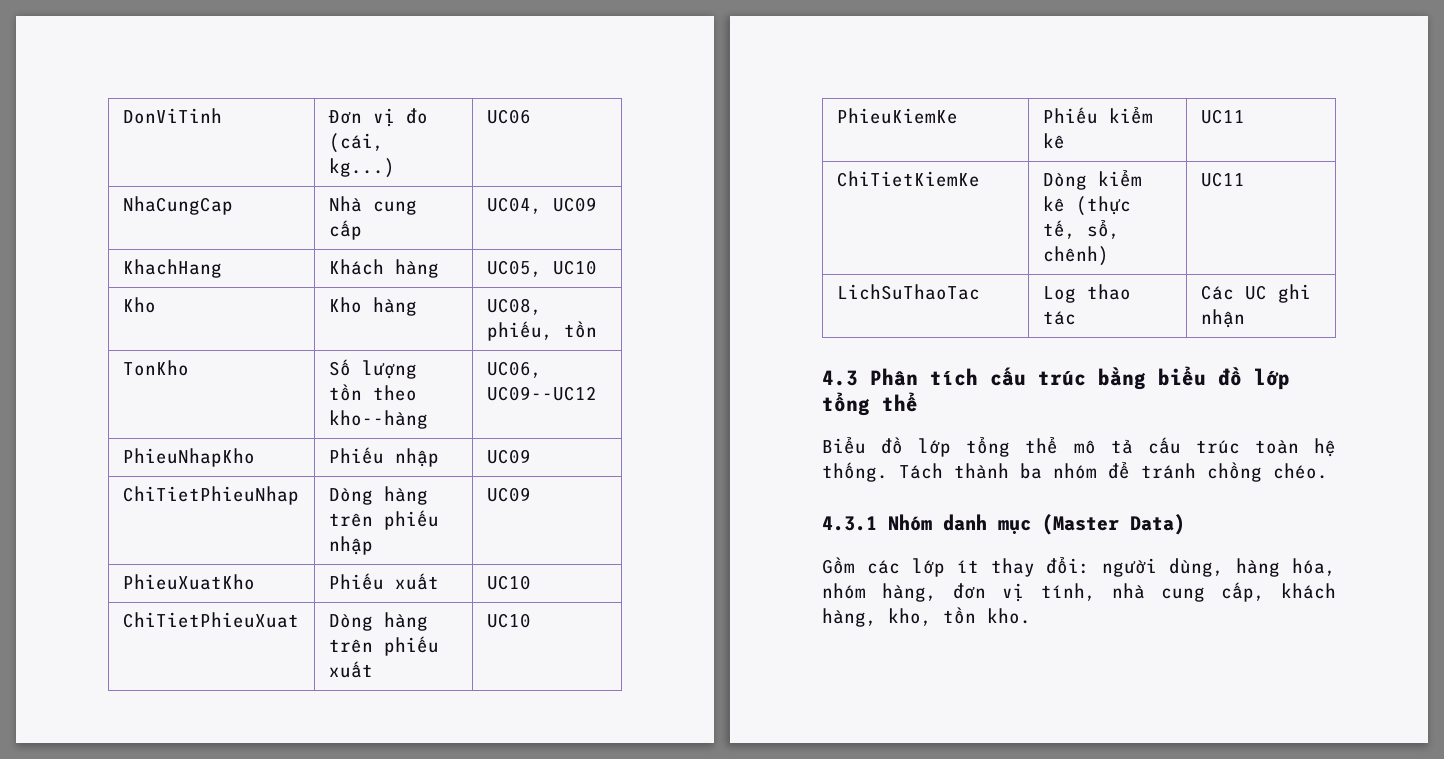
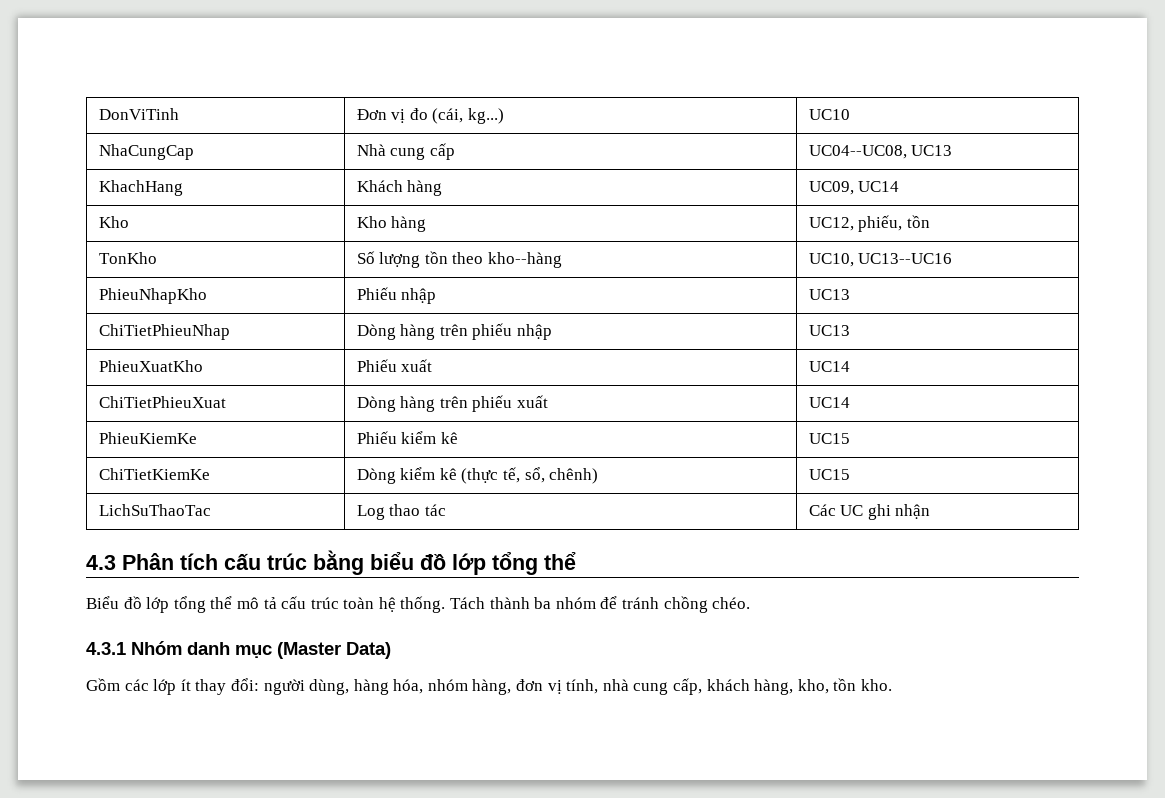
- DonViTinh | Đơn vị đo (cái, kg...) | UC06
+ DonViTinh | Đơn vị đo (cái, kg...) | UC10
- NhaCungCap | Nhà cung cấp | UC04, UC09
+ NhaCungCap | Nhà cung cấp | UC04--UC08, UC13
- KhachHang | Khách hàng | UC05, UC10
+ KhachHang | Khách hàng | UC09, UC14
- Kho | Kho hàng | UC08, phiếu, tồn
+ Kho | Kho hàng | UC12, phiếu, tồn
- TonKho | Số lượng tồn theo kho--hàng | UC06, UC09--UC12
+ TonKho | Số lượng tồn theo kho--hàng | UC10, UC13--UC16
- PhieuNhapKho | Phiếu nhập | UC09
+ PhieuNhapKho | Phiếu nhập | UC13
- ChiTietPhieuNhap | Dòng hàng trên phiếu nhập | UC09
+ ChiTietPhieuNhap | Dòng hàng trên phiếu nhập | UC13
- PhieuXuatKho | Phiếu xuất | UC10
+ PhieuXuatKho | Phiếu xuất | UC14
- ChiTietPhieuXuat | Dòng hàng trên phiếu xuất | UC10
+ ChiTietPhieuXuat | Dòng hàng trên phiếu xuất | UC14
- PhieuKiemKe | Phiếu kiểm kê | UC11
+ PhieuKiemKe | Phiếu kiểm kê | UC15
- ChiTietKiemKe | Dòng kiểm kê (thực tế, sổ, chênh) | UC11
+ ChiTietKiemKe | Dòng kiểm kê (thực tế, sổ, chênh) | UC15

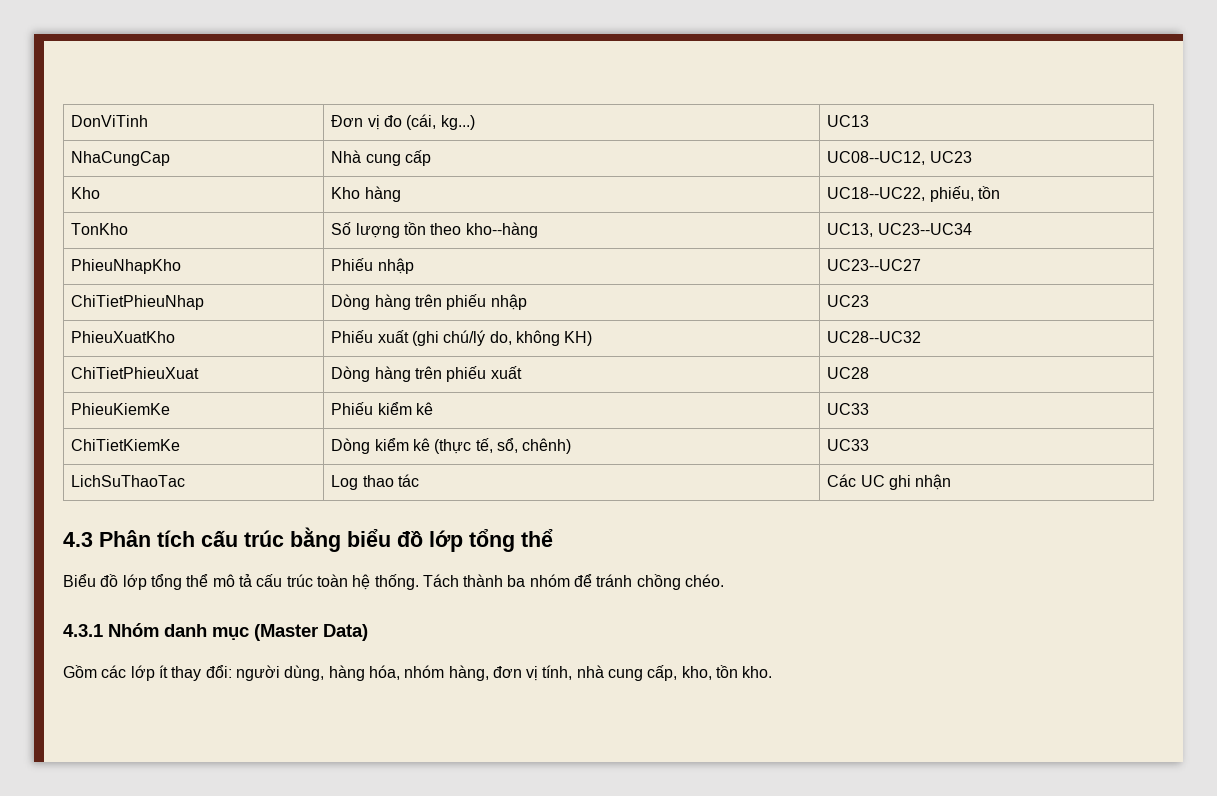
- DonViTinh | Đơn vị đo (cái, kg...) | UC10
+ DonViTinh | Đơn vị đo (cái, kg...) | UC13
- NhaCungCap | Nhà cung cấp | UC04--UC08, UC13
- KhachHang | Khách hàng | UC09, UC14
+ NhaCungCap | Nhà cung cấp | UC08--UC12, UC23
- Kho | Kho hàng | UC12, phiếu, tồn
+ Kho | Kho hàng | UC18--UC22, phiếu, tồn
- TonKho | Số lượng tồn theo kho--hàng | UC10, UC13--UC16
+ TonKho | Số lượng tồn theo kho--hàng | UC13, UC23--UC34
- PhieuNhapKho | Phiếu nhập | UC13
+ PhieuNhapKho | Phiếu nhập | UC23--UC27
- ChiTietPhieuNhap | Dòng hàng trên phiếu nhập | UC13
+ ChiTietPhieuNhap | Dòng hàng trên phiếu nhập | UC23
- PhieuXuatKho | Phiếu xuất | UC14
+ PhieuXuatKho | Phiếu xuất (ghi chú/lý do, không KH) | UC28--UC32
- ChiTietPhieuXuat | Dòng hàng trên phiếu xuất | UC14
+ ChiTietPhieuXuat | Dòng hàng trên phiếu xuất | UC28
- PhieuKiemKe | Phiếu kiểm kê | UC15
+ PhieuKiemKe | Phiếu kiểm kê | UC33
- ChiTietKiemKe | Dòng kiểm kê (thực tế, sổ, chênh) | UC15
+ ChiTietKiemKe | Dòng kiểm kê (thực tế, sổ, chênh) | UC33
- Gồm các lớp ít thay đổi: người dùng, hàng hóa, nhóm hàng, đơn vị tính, nhà cung cấp, khách hàng, kho, tồn kho.
+ Gồm các lớp ít thay đổi: người dùng, hàng hóa, nhóm hàng, đơn vị tính, nhà cung cấp, kho, tồn kho.

